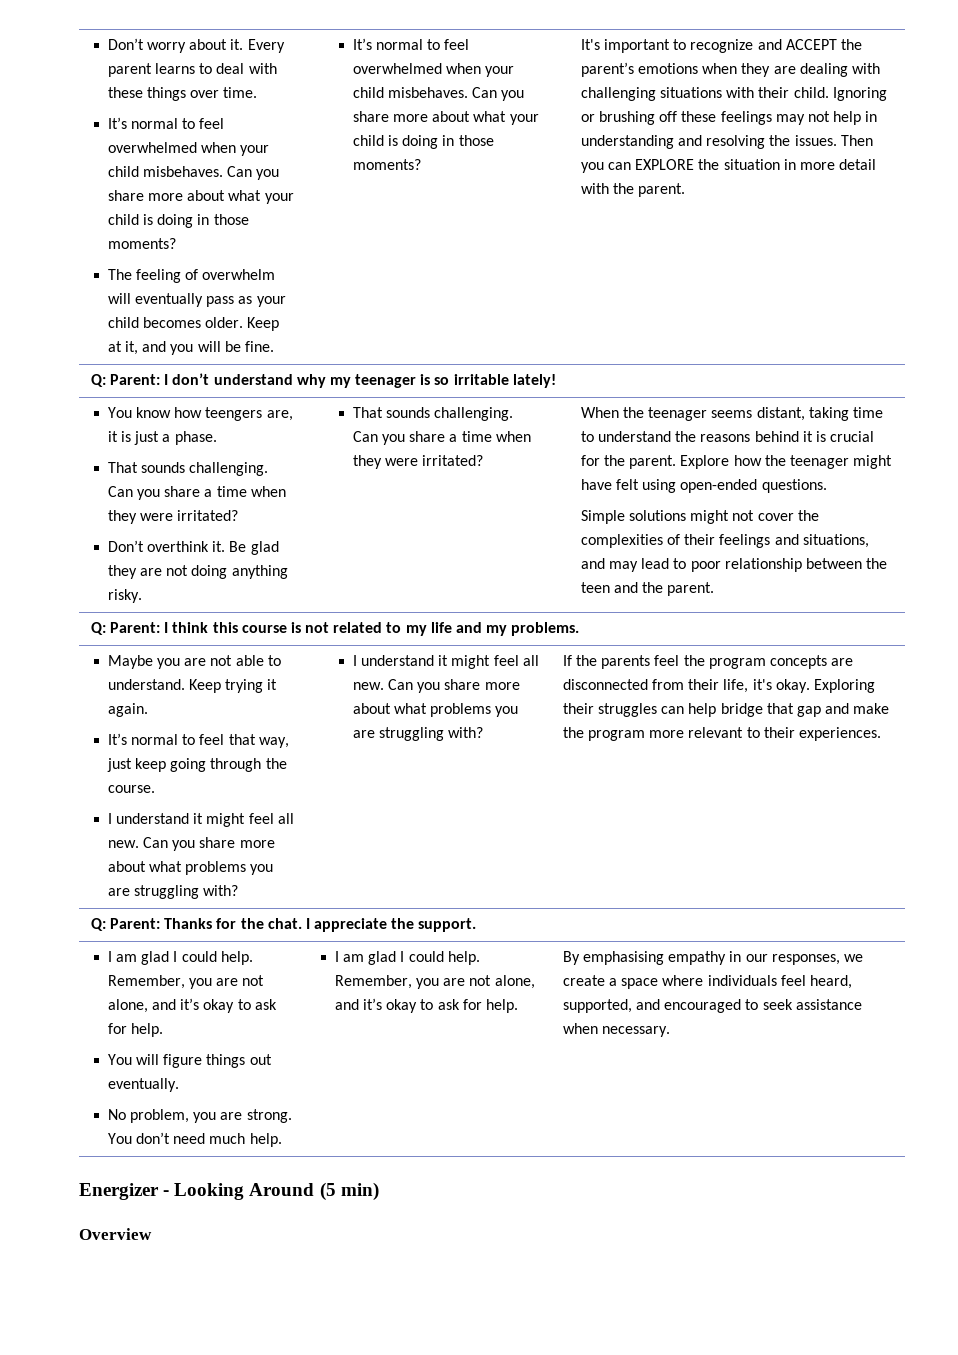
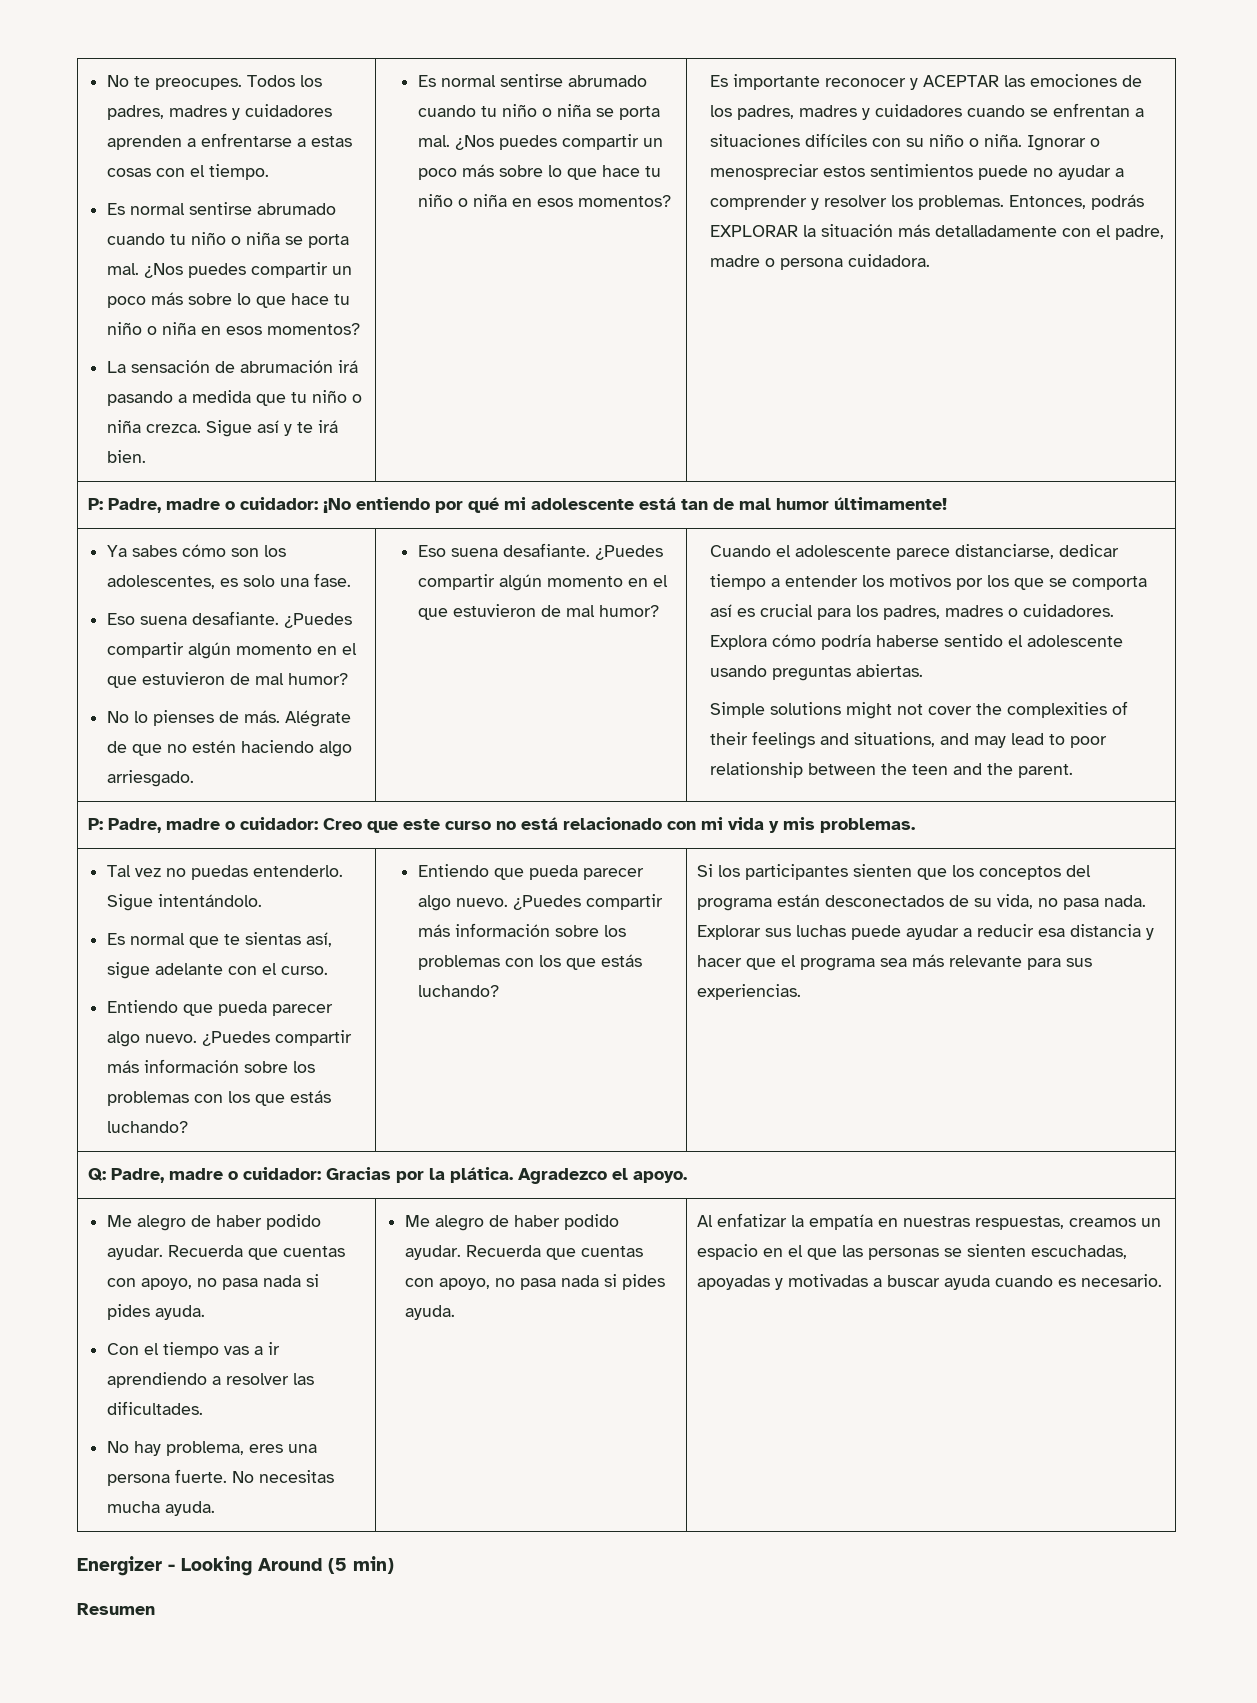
- Don’t worry about it. Every parent learns to deal with these things over time.
- It’s normal to feel overwhelmed when your child misbehaves. Can you share more about what your child is doing in those moments?
- The feeling of overwhelm will eventually pass as your child becomes older. Keep at it, and you will be fine. | It’s normal to feel overwhelmed when your child misbehaves. Can you share more about what your child is doing in those moments? | It's important to recognize and ACCEPT the parent’s emotions when they are dealing with challenging situations with their child. Ignoring or brushing off these feelings may not help in understanding and resolving the issues. Then you can EXPLORE the situation in more detail with the parent.
- Q: Parent: I don’t understand why my teenager is so irritable lately!
- You know how teengers are, it is just a phase.
- That sounds challenging. Can you share a time when they were irritated?
- Don’t overthink it. Be glad they are not doing anything risky. | That sounds challenging. Can you share a time when they were irritated? | When the teenager seems distant, taking time to understand the reasons behind it is crucial for the parent. Explore how the teenager might have felt using open-ended questions.
+ No te preocupes. Todos los padres, madres y cuidadores aprenden a enfrentarse a estas cosas con el tiempo.
+ Es normal sentirse abrumado cuando tu niño o niña se porta mal. ¿Nos puedes compartir un poco más sobre lo que hace tu niño o niña en esos momentos?
+ La sensación de abrumación irá pasando a medida que tu niño o niña crezca. Sigue así y te irá bien. | Es normal sentirse abrumado cuando tu niño o niña se porta mal. ¿Nos puedes compartir un poco más sobre lo que hace tu niño o niña en esos momentos? | Es importante reconocer y ACEPTAR las emociones de los padres, madres y cuidadores cuando se enfrentan a situaciones difíciles con su niño o niña. Ignorar o menospreciar estos sentimientos puede no ayudar a comprender y resolver los problemas. Entonces, podrás EXPLORAR la situación más detalladamente con el padre, madre o persona cuidadora.
+ P: Padre, madre o cuidador: ¡No entiendo por qué mi adolescente está tan de mal humor últimamente!
+ Ya sabes cómo son los adolescentes, es solo una fase.
+ Eso suena desafiante. ¿Puedes compartir algún momento en el que estuvieron de mal humor?
+ No lo pienses de más. Alégrate de que no estén haciendo algo arriesgado. | Eso suena desafiante. ¿Puedes compartir algún momento en el que estuvieron de mal humor? | Cuando el adolescente parece distanciarse, dedicar tiempo a entender los motivos por los que se comporta así es crucial para los padres, madres o cuidadores. Explora cómo podría haberse sentido el adolescente usando preguntas abiertas.
- Q: Parent: I think this course is not related to my life and my problems.
- Maybe you are not able to understand. Keep trying it again.
- It’s normal to feel that way, just keep going through the course.
- I understand it might feel all new. Can you share more about what problems you are struggling with? | I understand it might feel all new. Can you share more about what problems you are struggling with? | If the parents feel the program concepts are disconnected from their life, it's okay. Exploring their struggles can help bridge that gap and make the program more relevant to their experiences.
- Q: Parent: Thanks for the chat. I appreciate the support.
- I am glad I could help. Remember, you are not alone, and it’s okay to ask for help.
- You will figure things out eventually.
- No problem, you are strong. You don’t need much help. | I am glad I could help. Remember, you are not alone, and it’s okay to ask for help. | By emphasising empathy in our responses, we create a space where individuals feel heard, supported, and encouraged to seek assistance when necessary.
+ P: Padre, madre o cuidador: Creo que este curso no está relacionado con mi vida y mis problemas.
+ Tal vez no puedas entenderlo. Sigue intentándolo.
+ Es normal que te sientas así, sigue adelante con el curso.
+ Entiendo que pueda parecer algo nuevo. ¿Puedes compartir más información sobre los problemas con los que estás luchando? | Entiendo que pueda parecer algo nuevo. ¿Puedes compartir más información sobre los problemas con los que estás luchando? | Si los participantes sienten que los conceptos del programa están desconectados de su vida, no pasa nada. Explorar sus luchas puede ayudar a reducir esa distancia y hacer que el programa sea más relevante para sus experiencias.
+ Q: Padre, madre o cuidador: Gracias por la plática. Agradezco el apoyo.
+ Me alegro de haber podido ayudar. Recuerda que cuentas con apoyo, no pasa nada si pides ayuda.
+ Con el tiempo vas a ir aprendiendo a resolver las dificultades.
+ No hay problema, eres una persona fuerte. No necesitas mucha ayuda. | Me alegro de haber podido ayudar. Recuerda que cuentas con apoyo, no pasa nada si pides ayuda. | Al enfatizar la empatía en nuestras respuestas, creamos un espacio en el que las personas se sienten escuchadas, apoyadas y motivadas a buscar ayuda cuando es necesario.
- Overview
+ Resumen

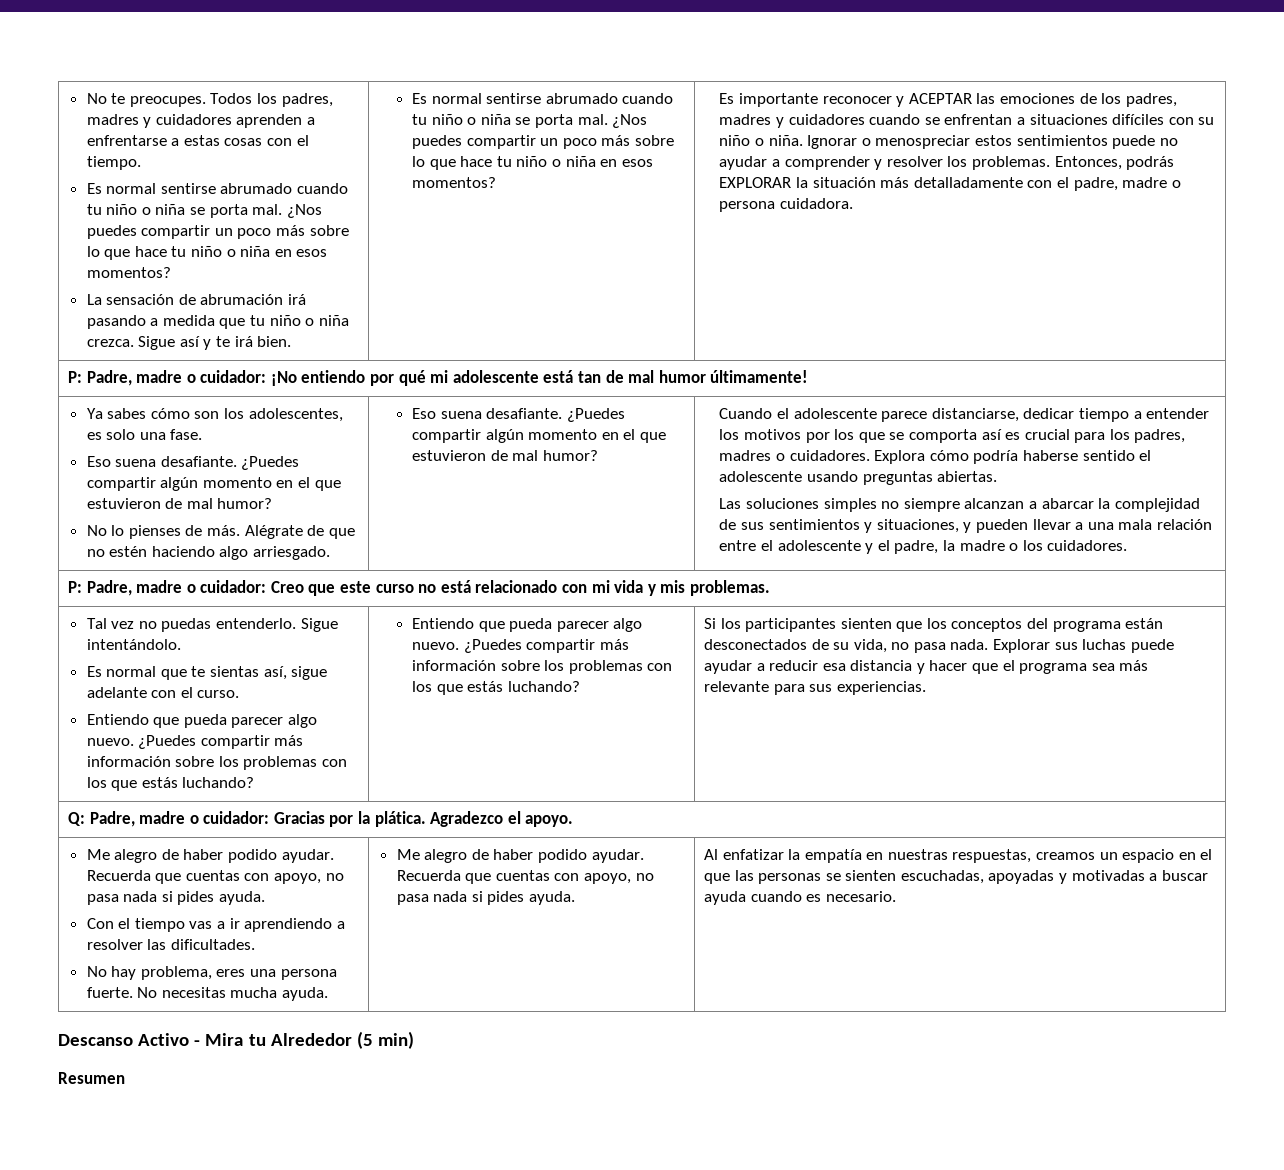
- Simple solutions might not cover the complexities of their feelings and situations, and may lead to poor relationship between the teen and the parent.
+ Las soluciones simples no siempre alcanzan a abarcar la complejidad de sus sentimientos y situaciones, y pueden llevar a una mala relación entre el adolescente y el padre, la madre o los cuidadores.
- Energizer - Looking Around (5 min)
+ Descanso Activo - Mira tu Alrededor (5 min)

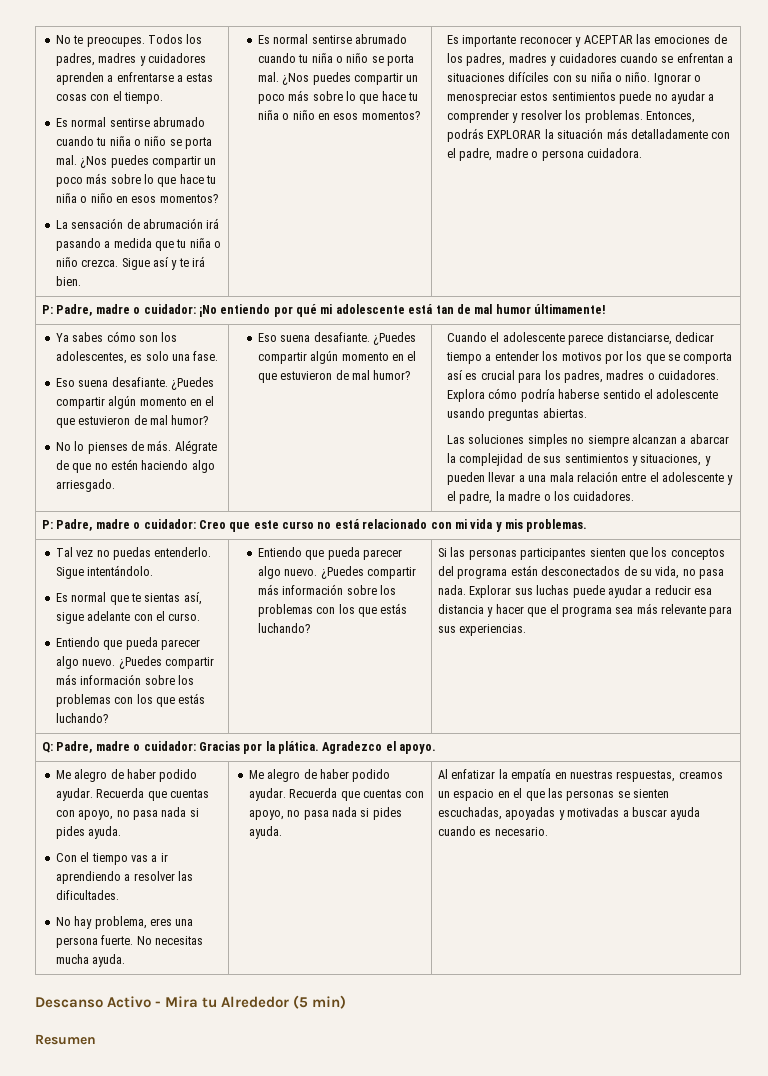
  Todos los padres, madres y cuidadores aprenden a enfrentarse a estas cosas con el tiempo.
- Es normal sentirse abrumado cuando tu niño o niña se porta mal. ¿Nos puedes compartir un poco más sobre lo que hace tu niño o niña en esos momentos?
+ Es normal sentirse abrumado cuando tu niña o niño se porta mal. ¿Nos puedes compartir un poco más sobre lo que hace tu niña o niño en esos momentos?
- La sensación de abrumación irá pasando a medida que tu niño o niña crezca.
+ La sensación de abrumación irá pasando a medida que tu niña o niño crezca.
- Sigue así y te irá bien. | Es normal sentirse abrumado cuando tu niño o niña se porta mal. ¿Nos puedes compartir un poco más sobre lo que hace tu niño o niña en esos momentos?
+ Sigue así y te irá bien. | Es normal sentirse abrumado cuando tu niña o niño se porta mal. ¿Nos puedes compartir un poco más sobre lo que hace tu niña o niño en esos momentos?
- Es importante reconocer y ACEPTAR las emociones de los padres, madres y cuidadores cuando se enfrentan a situaciones difíciles con su niño o niña.
+ Es importante reconocer y ACEPTAR las emociones de los padres, madres y cuidadores cuando se enfrentan a situaciones difíciles con su niña o niño.
- Si los participantes sienten que los conceptos del programa están desconectados de su vida, no pasa nada.
+ Si las personas participantes sienten que los conceptos del programa están desconectados de su vida, no pasa nada.

